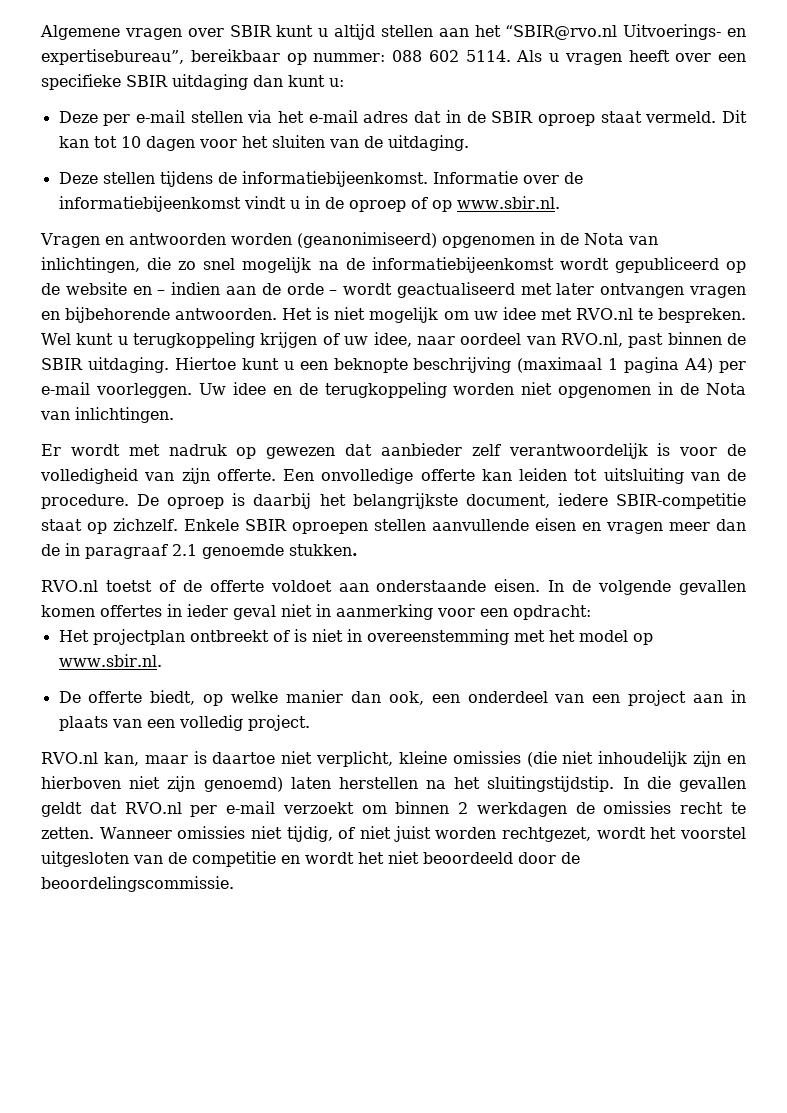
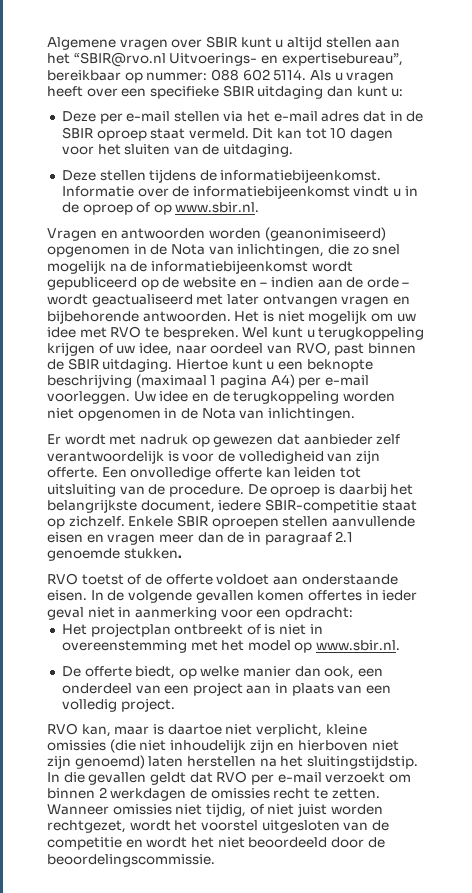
- Het is niet mogelijk om uw idee met RVO.nl te bespreken.
+ Het is niet mogelijk om uw idee met RVO te bespreken.
- Wel kunt u terugkoppeling krijgen of uw idee, naar oordeel van RVO.nl, past binnen de SBIR uitdaging.
+ Wel kunt u terugkoppeling krijgen of uw idee, naar oordeel van RVO, past binnen de SBIR uitdaging.
- RVO.nl toetst of de offerte voldoet aan onderstaande eisen.
+ RVO toetst of de offerte voldoet aan onderstaande eisen.
- RVO.nl kan, maar is daartoe niet verplicht, kleine omissies (die niet inhoudelijk zijn en hierboven niet zijn genoemd) laten herstellen na het sluitingstijdstip.
+ RVO kan, maar is daartoe niet verplicht, kleine omissies (die niet inhoudelijk zijn en hierboven niet zijn genoemd) laten herstellen na het sluitingstijdstip.
- In die gevallen geldt dat RVO.nl per e-mail verzoekt om binnen 2 werkdagen de omissies recht te zetten.
+ In die gevallen geldt dat RVO per e-mail verzoekt om binnen 2 werkdagen de omissies recht te zetten.

